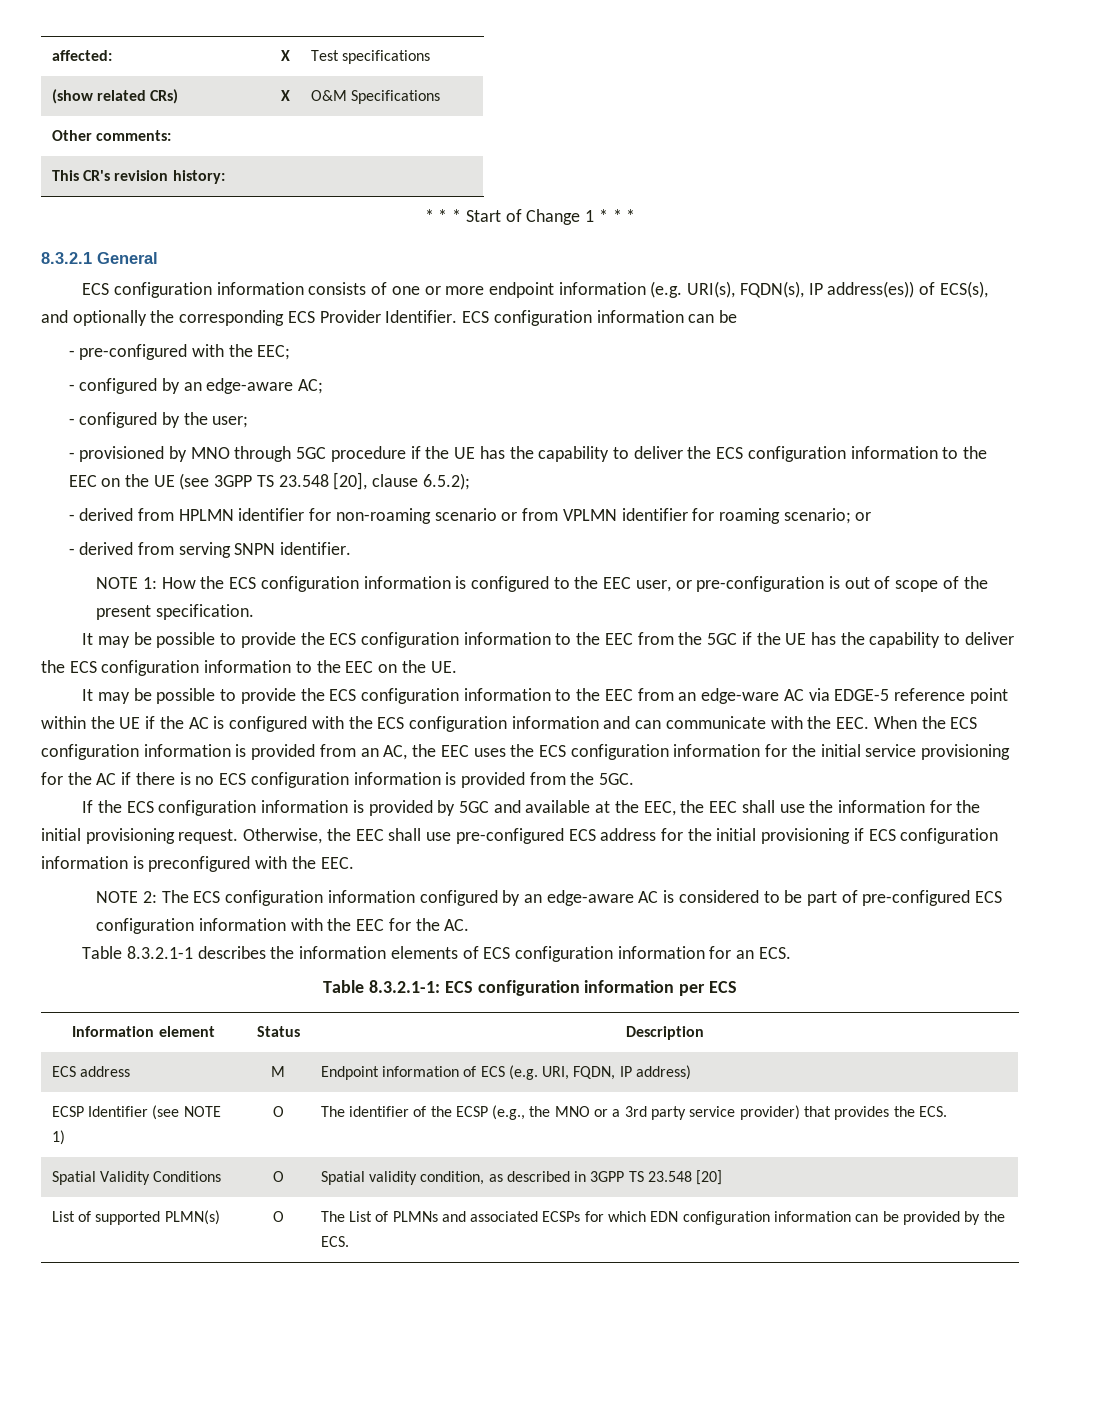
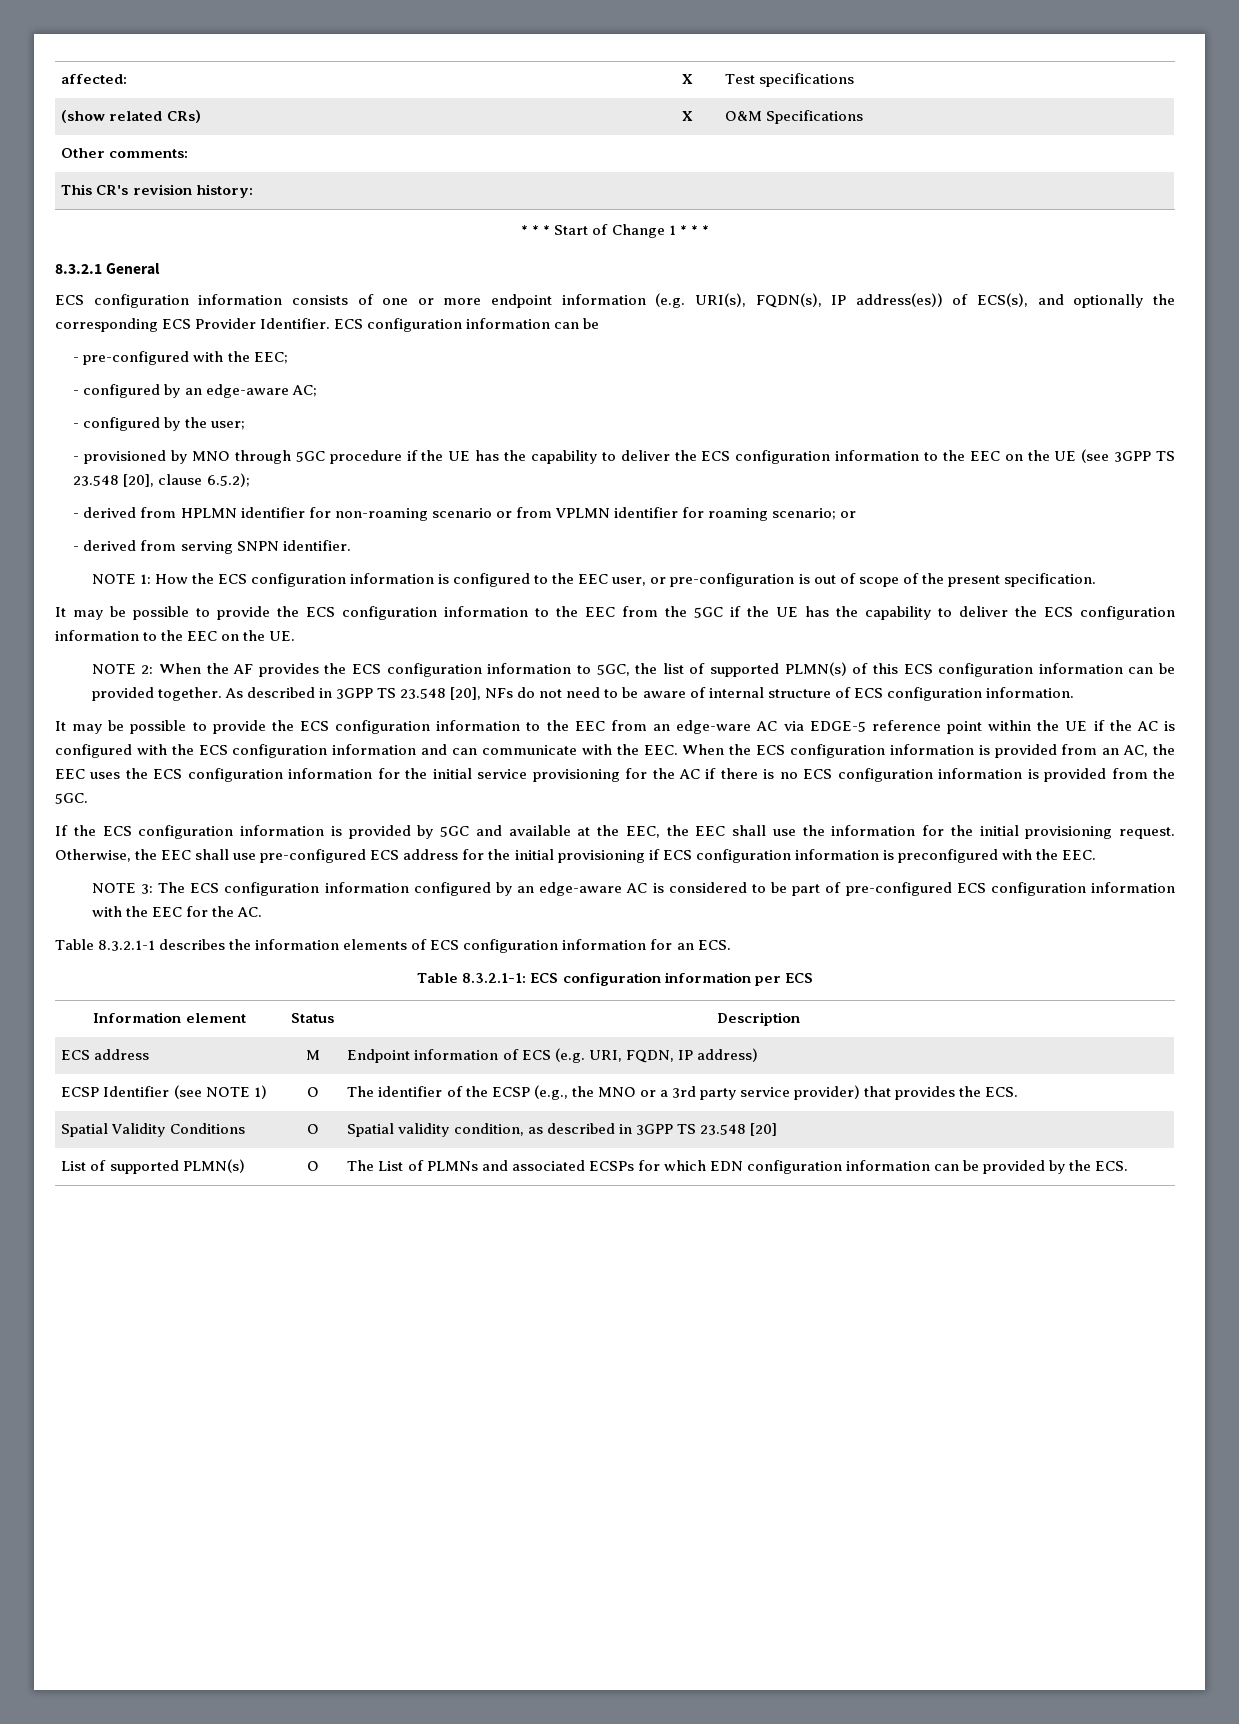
+ NOTE 2: When the AF provides the ECS configuration information to 5GC, the list of supported PLMN(s) of this ECS configuration information can be provided together. As described in 3GPP TS 23.548 [20], NFs do not need to be aware of internal structure of ECS configuration information.
- NOTE 2: The ECS configuration information configured by an edge-aware AC is considered to be part of pre-configured ECS configuration information with the EEC for the AC.
+ NOTE 3: The ECS configuration information configured by an edge-aware AC is considered to be part of pre-configured ECS configuration information with the EEC for the AC.

